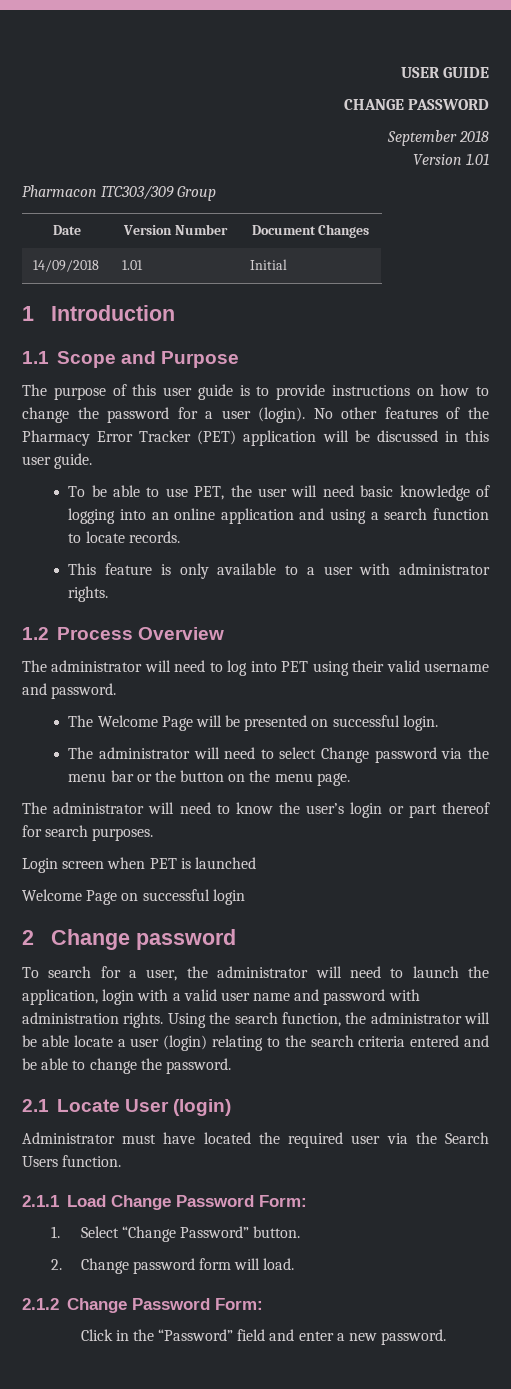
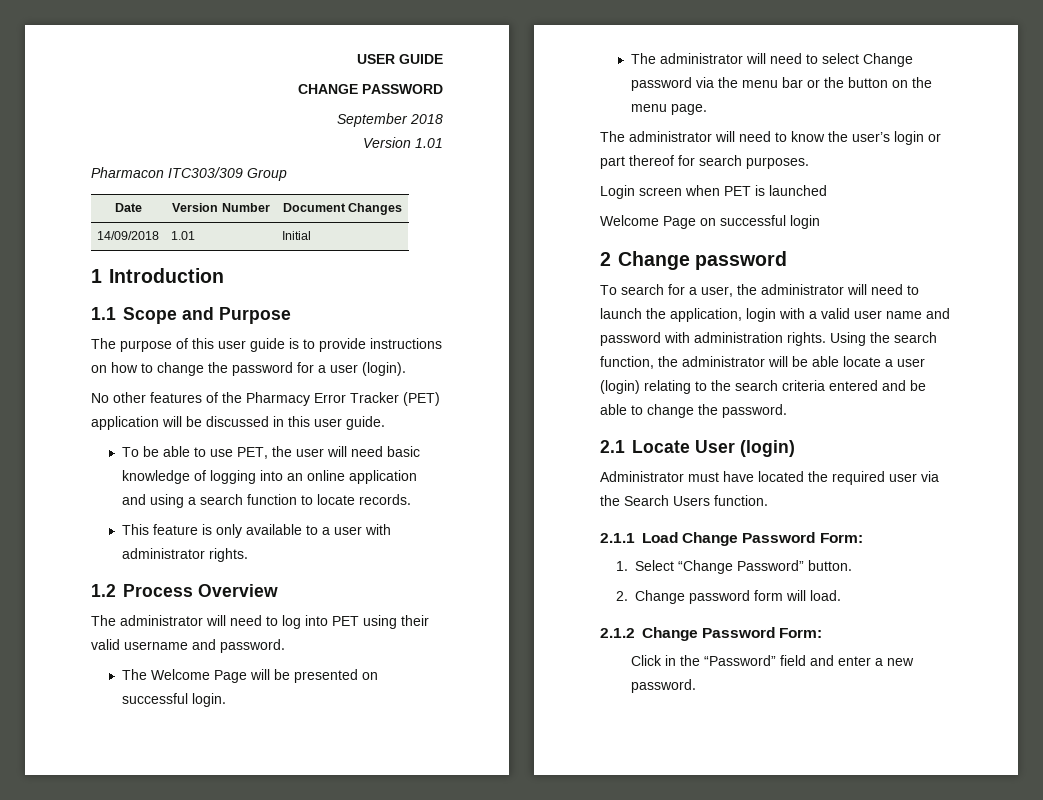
- The purpose of this user guide is to provide instructions on how to change the password for a user (login). No other features of the Pharmacy Error Tracker (PET) application will be discussed in this user guide.
+ The purpose of this user guide is to provide instructions on how to change the password for a user (login).
+ No other features of the Pharmacy Error Tracker (PET) application will be discussed in this user guide.

